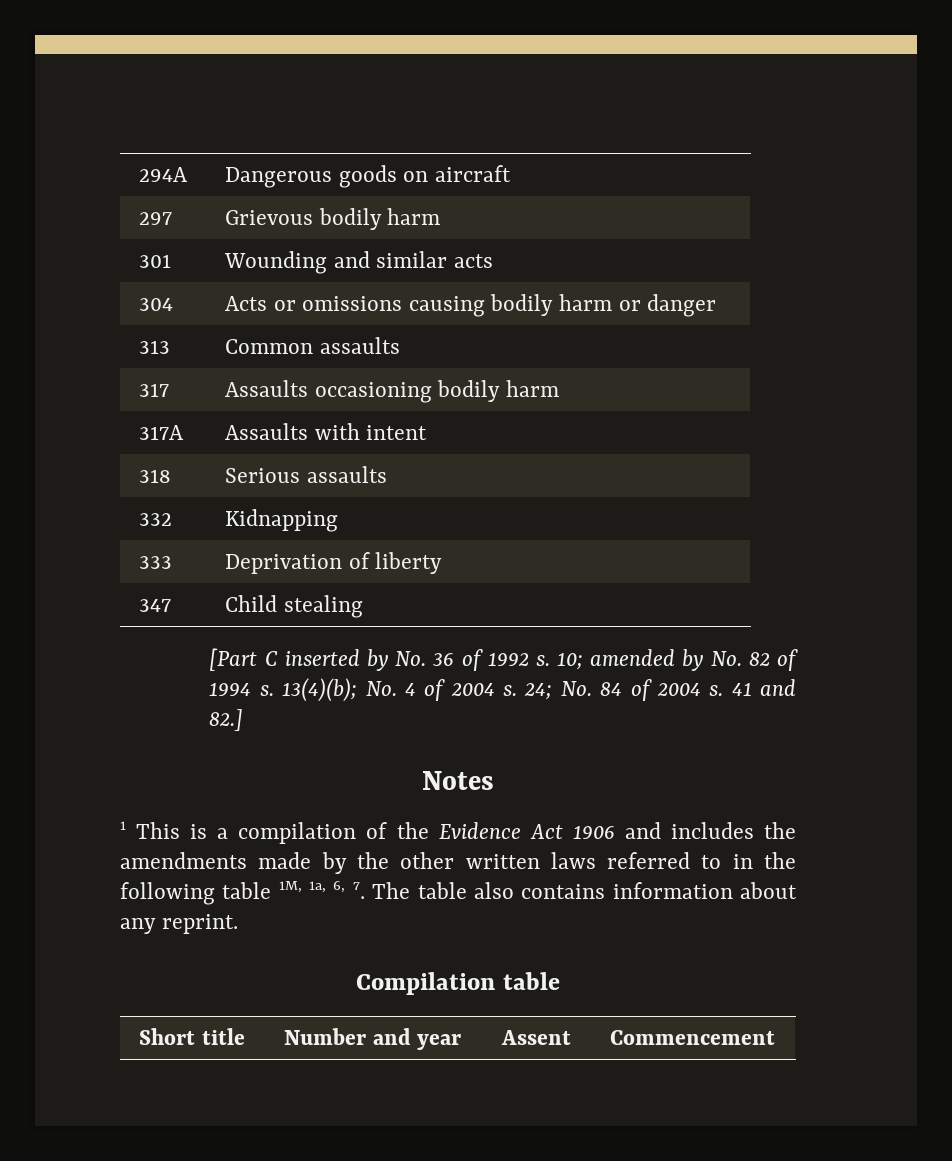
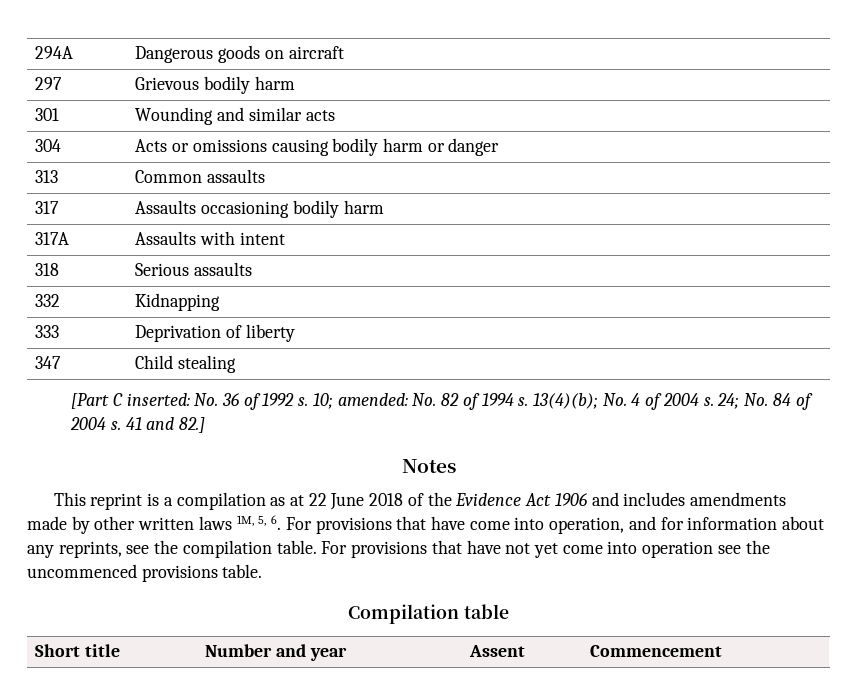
- [Part C inserted by No. 36 of 1992 s.
+ [Part C inserted: No. 36 of 1992 s.
- 10; amended by No. 82 of 1994 s.
+ 10; amended: No. 82 of 1994 s.
- 1 This is a compilation of the Evidence Act 1906 and includes the amendments made by the other written laws referred to in the following table 1M, 1a, 6, 7. The table also contains information about any reprint.
+ This reprint is a compilation as at 22 June 2018 of the Evidence Act 1906 and includes amendments made by other written laws 1M, 5, 6. For provisions that have come into operation, and for information about any reprints, see the compilation table. For provisions that have not yet come into operation see the uncommenced provisions table.

